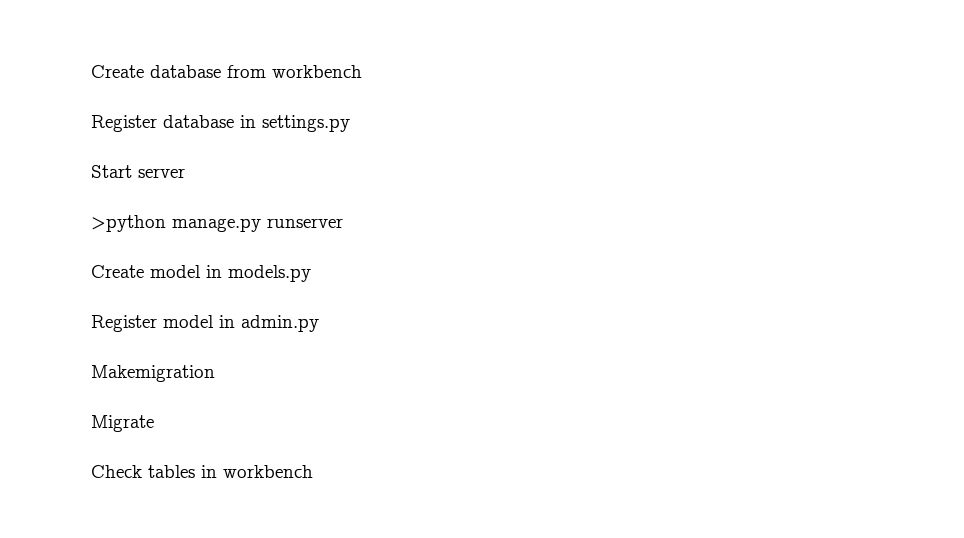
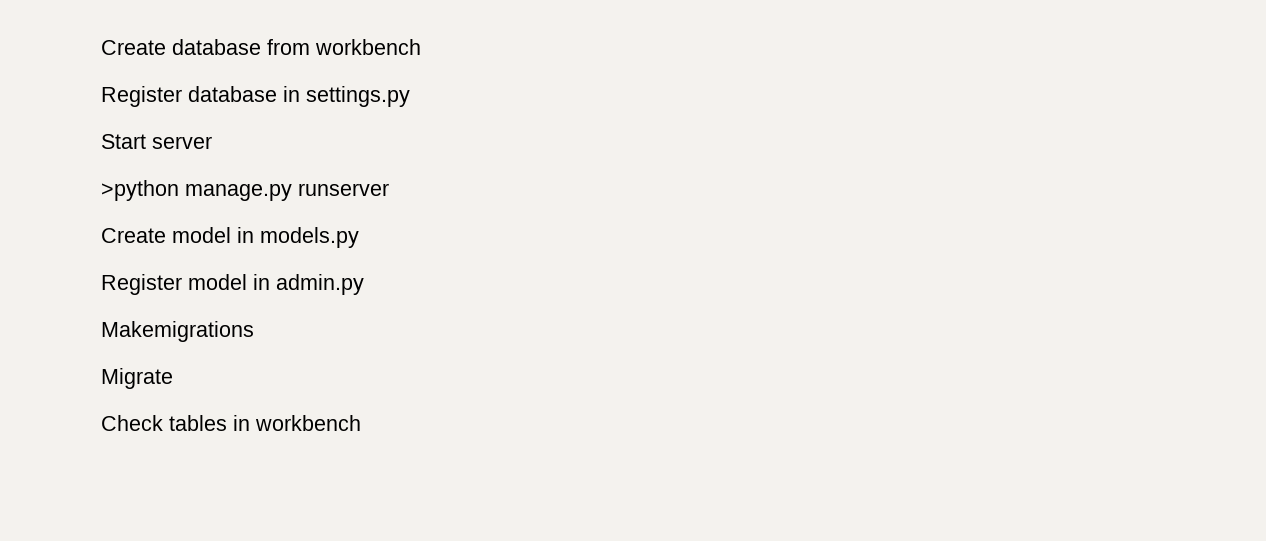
- Makemigration
+ Makemigrations

